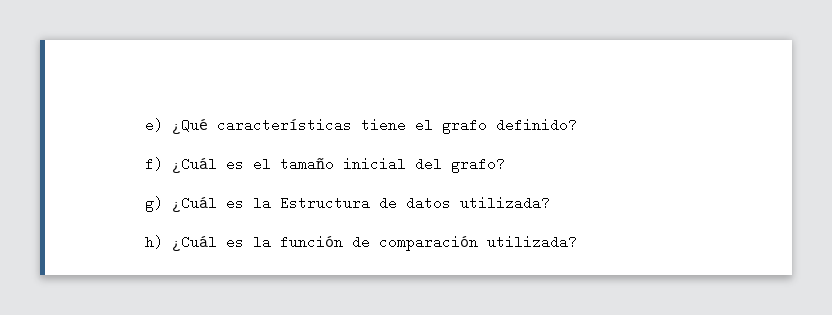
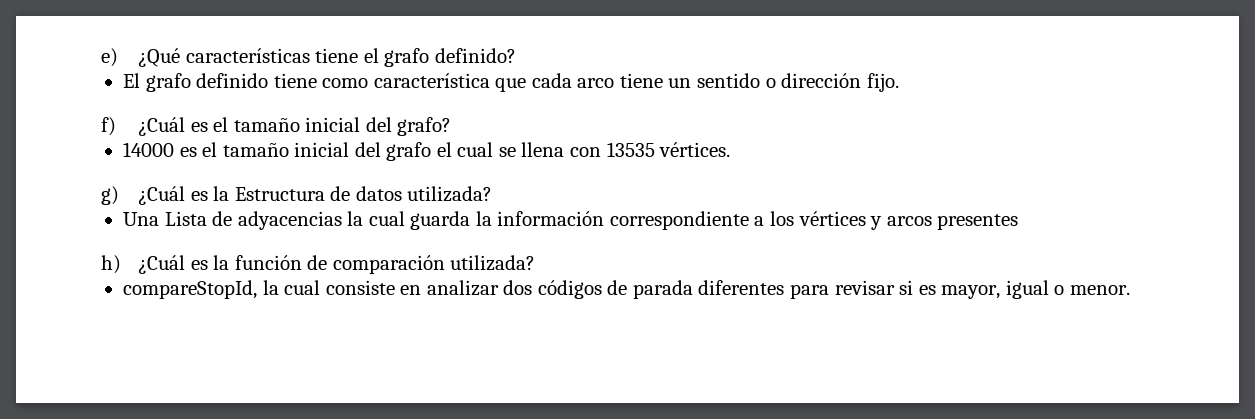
+ El grafo definido tiene como característica que cada arco tiene un sentido o dirección fijo.
+ 14000 es el tamaño inicial del grafo el cual se llena con 13535 vértices.
+ Una Lista de adyacencias la cual guarda la información correspondiente a los vértices y arcos presentes
+ compareStopId, la cual consiste en analizar dos códigos de parada diferentes para revisar si es mayor, igual o menor.

